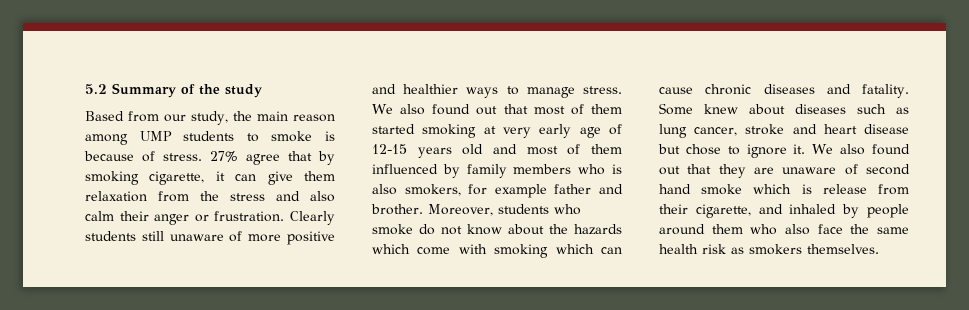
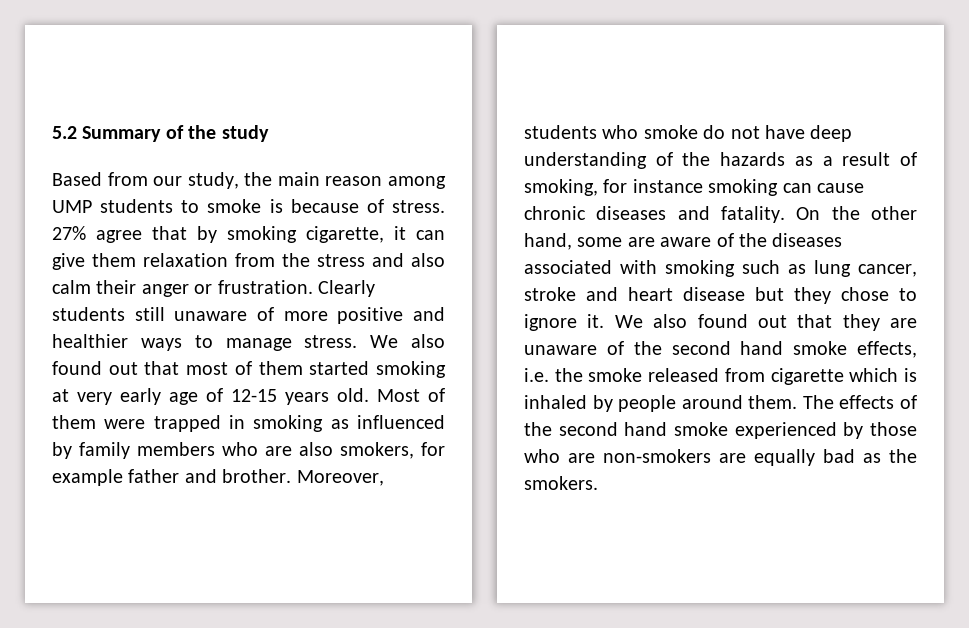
- We also found out that most of them started smoking at very early age of 12-15 years old and most of them influenced by family members who is also smokers, for example father and brother.
+ We also found out that most of them started smoking at very early age of 12-15 years old. Most of them were trapped in smoking as influenced by family members who are also smokers, for example father and brother.
- Moreover, students who smoke do not know about the hazards which come with smoking which can cause chronic diseases and fatality.
+ Moreover, students who smoke do not have deep understanding of the hazards as a result of smoking, for instance smoking can cause chronic diseases and fatality.
- Some knew about diseases such as lung cancer, stroke and heart disease but chose to ignore it.
+ On the other hand, some are aware of the diseases associated with smoking such as lung cancer, stroke and heart disease but they chose to ignore it.
- We also found out that they are unaware of second hand smoke which is release from their cigarette, and inhaled by people around them who also face the same health risk as smokers themselves.
+ We also found out that they are unaware of the second hand smoke effects, i.e. the smoke released from cigarette which is inhaled by people around them. The effects of the second hand smoke experienced by those who are non-smokers are equally bad as the smokers.

